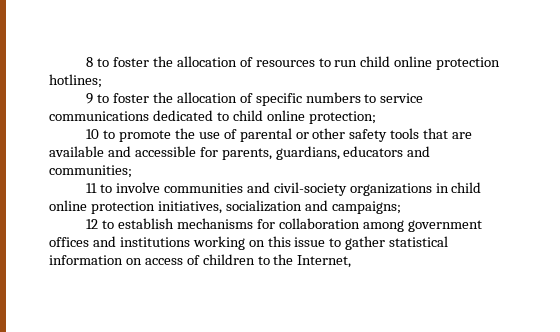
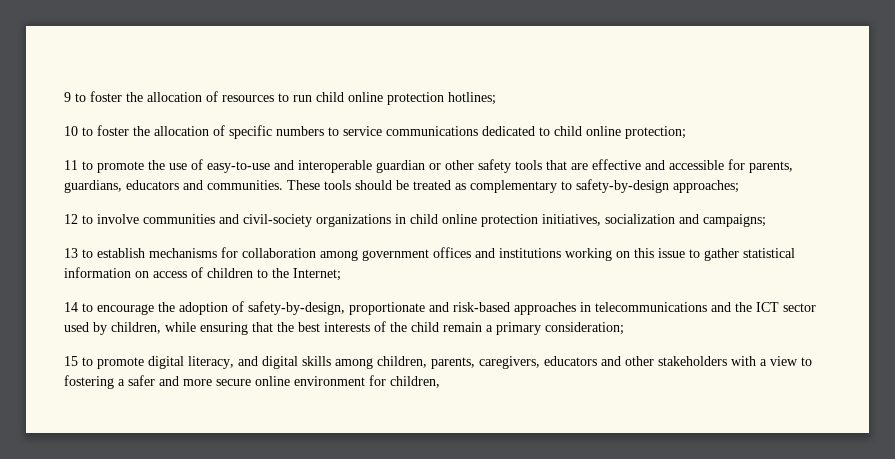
- 8 to foster the allocation of resources to run child online protection hotlines;
+ 9 to foster the allocation of resources to run child online protection hotlines;
- 9 to foster the allocation of specific numbers to service communications dedicated to child online protection;
+ 10 to foster the allocation of specific numbers to service communications dedicated to child online protection;
- 10 to promote the use of parental or other safety tools that are available and accessible for parents, guardians, educators and communities;
- 11 to involve communities and civil-society organizations in child online protection initiatives, socialization and campaigns;
+ 11 to promote the use of easy-to-use and interoperable guardian or other safety tools that are effective and accessible for parents, guardians, educators and communities. These tools should be treated as complementary to safety-by-design approaches;
+ 12 to involve communities and civil-society organizations in child online protection initiatives, socialization and campaigns;
- 12 to establish mechanisms for collaboration among government offices and institutions working on this issue to gather statistical information on access of children to the Internet,
+ 13 to establish mechanisms for collaboration among government offices and institutions working on this issue to gather statistical information on access of children to the Internet;
+ 14 to encourage the adoption of safety-by-design, proportionate and risk-based approaches in telecommunications and the ICT sector used by children, while ensuring that the best interests of the child remain a primary consideration;
+ 15 to promote digital literacy, and digital skills among children, parents, caregivers, educators and other stakeholders with a view to fostering a safer and more secure online environment for children,

